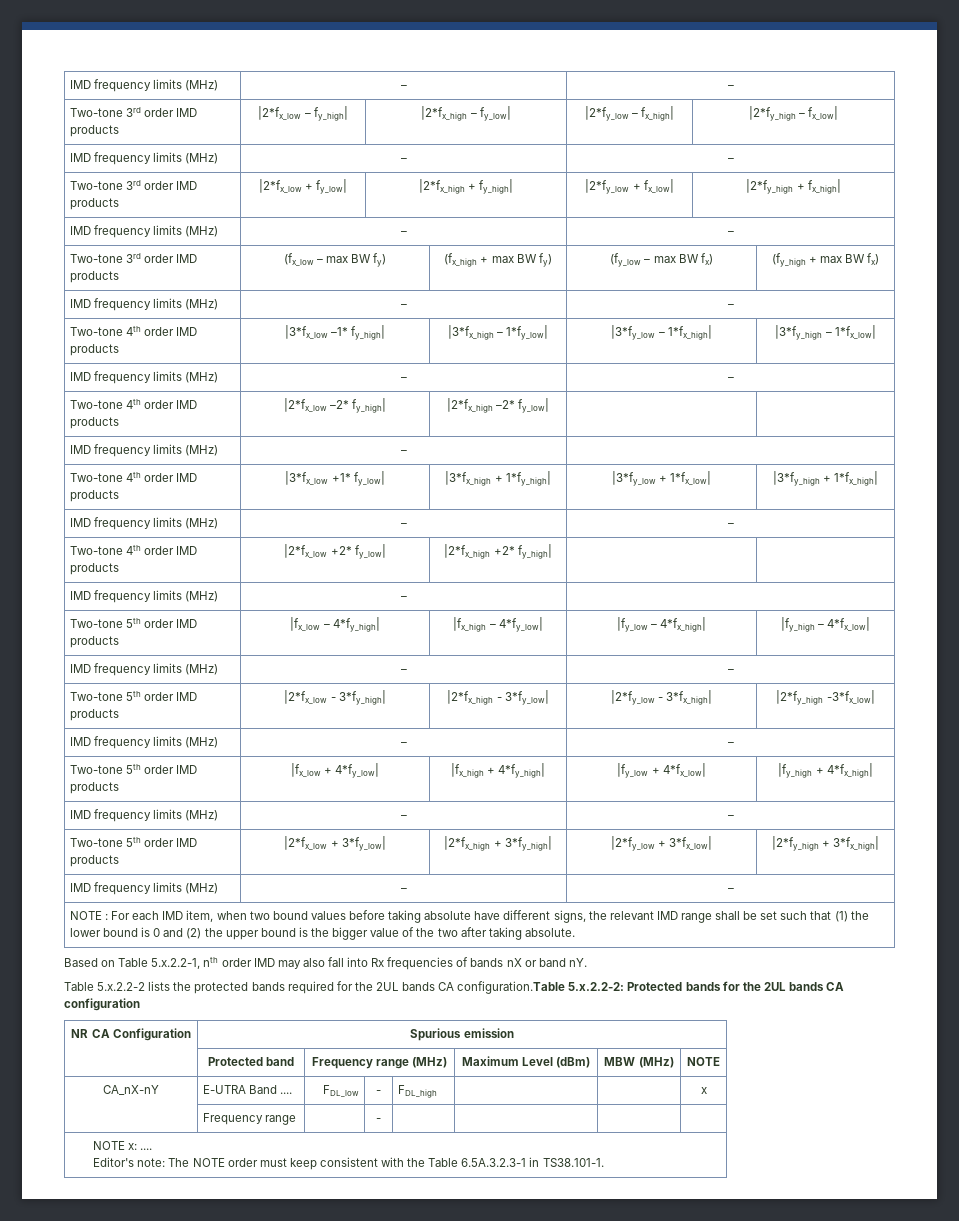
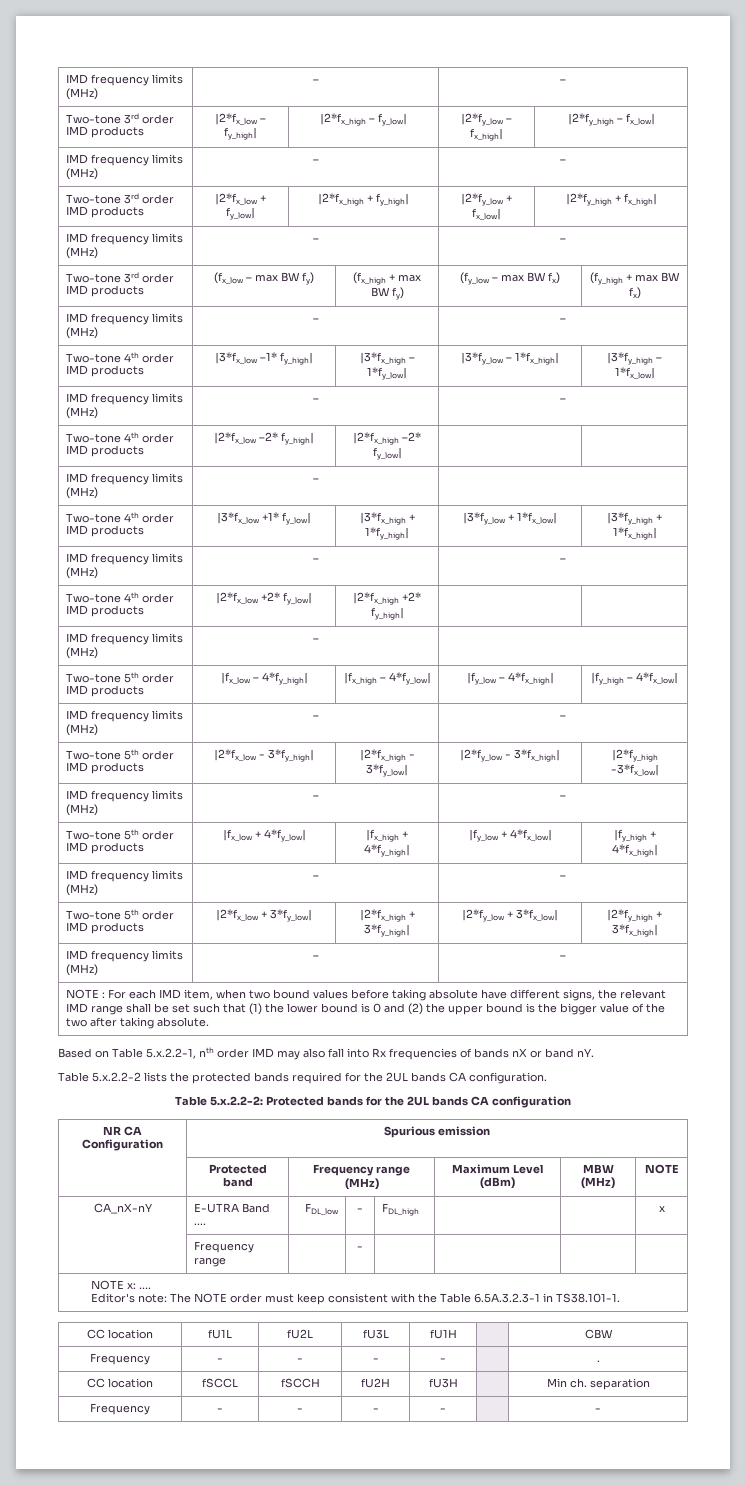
- Table 5.x.2.2-2 lists the protected bands required for the 2UL bands CA configuration.Table 5.x.2.2-2: Protected bands for the 2UL bands CA configuration
+ Table 5.x.2.2-2 lists the protected bands required for the 2UL bands CA configuration.
+ Table 5.x.2.2-2: Protected bands for the 2UL bands CA configuration
+ CC location | fU1L | fU2L | fU3L | fU1H | | CBW
+ Frequency | - | - | - | - | | .
+ CC location | fSCCL | fSCCH | fU2H | fU3H | | Min ch. separation
+ Frequency | - | - | - | - | | -

